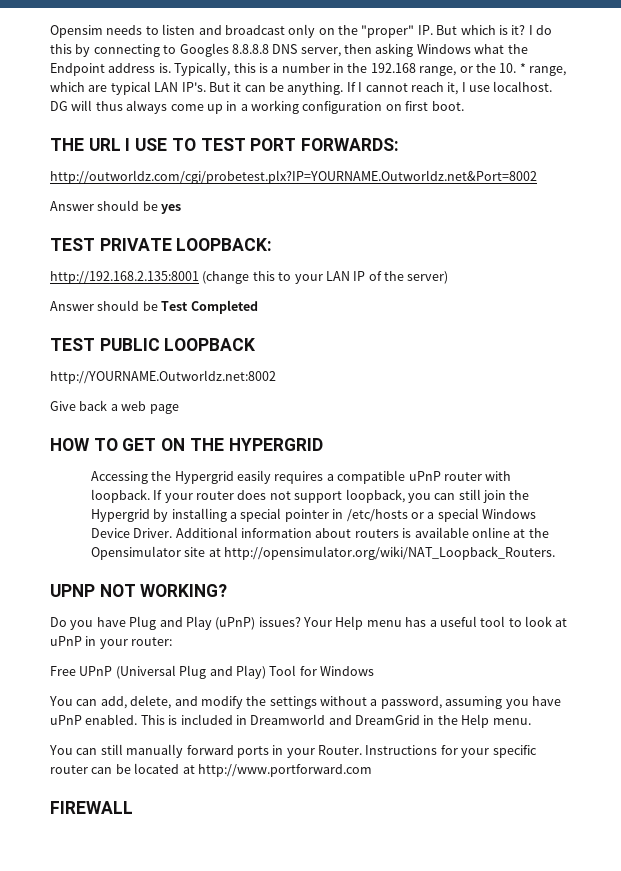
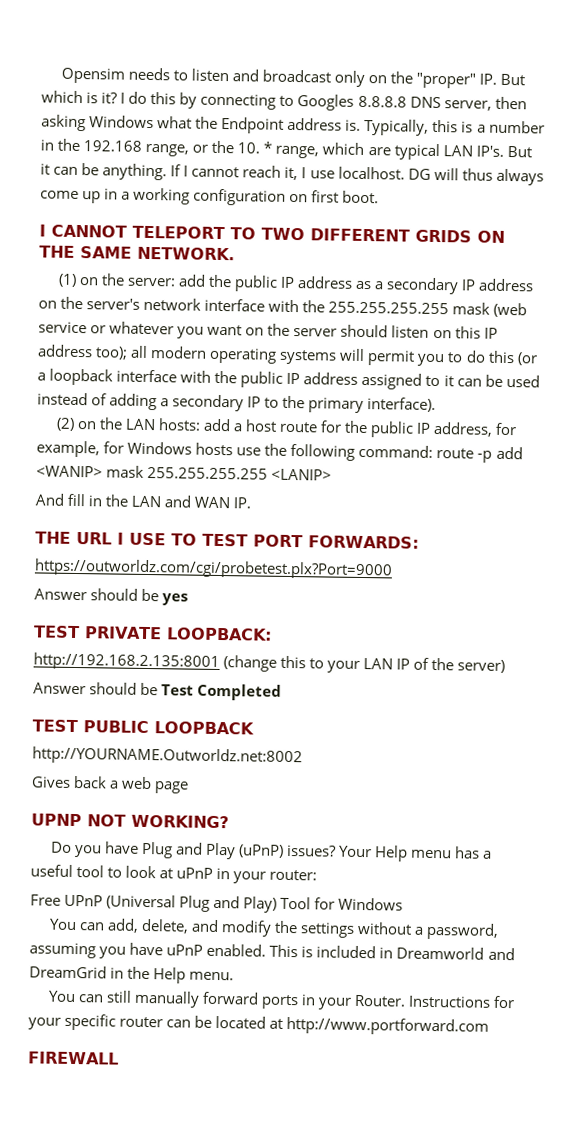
+ I CANNOT TELEPORT TO TWO DIFFERENT GRIDS ON THE SAME NETWORK.
+ (1) on the server: add the public IP address as a secondary IP address on the server's network interface with the 255.255.255.255 mask (web service or whatever you want on the server should listen on this IP address too); all modern operating systems will permit you to do this (or a loopback interface with the public IP address assigned to it can be used instead of adding a secondary IP to the primary interface).
+ (2) on the LAN hosts: add a host route for the public IP address, for example, for Windows hosts use the following command: route -p add <WANIP> mask 255.255.255.255 <LANIP>
+ And fill in the LAN and WAN IP.
- http://outworldz.com/cgi/probetest.plx?IP=YOURNAME.Outworldz.net&Port=8002
+ https://outworldz.com/cgi/probetest.plx?Port=9000
- Give back a web page
+ Gives back a web page
- HOW TO GET ON THE HYPERGRID
- Accessing the Hypergrid easily requires a compatible uPnP router with loopback. If your router does not support loopback, you can still join the Hypergrid by installing a special pointer in /etc/hosts or a special Windows Device Driver. Additional information about routers is available online at the Opensimulator site at http://opensimulator.org/wiki/NAT_Loopback_Routers.

